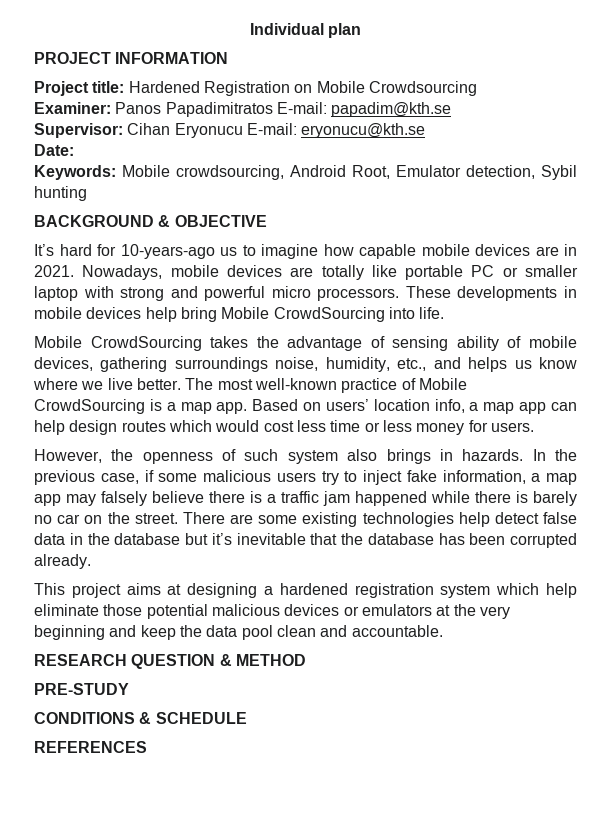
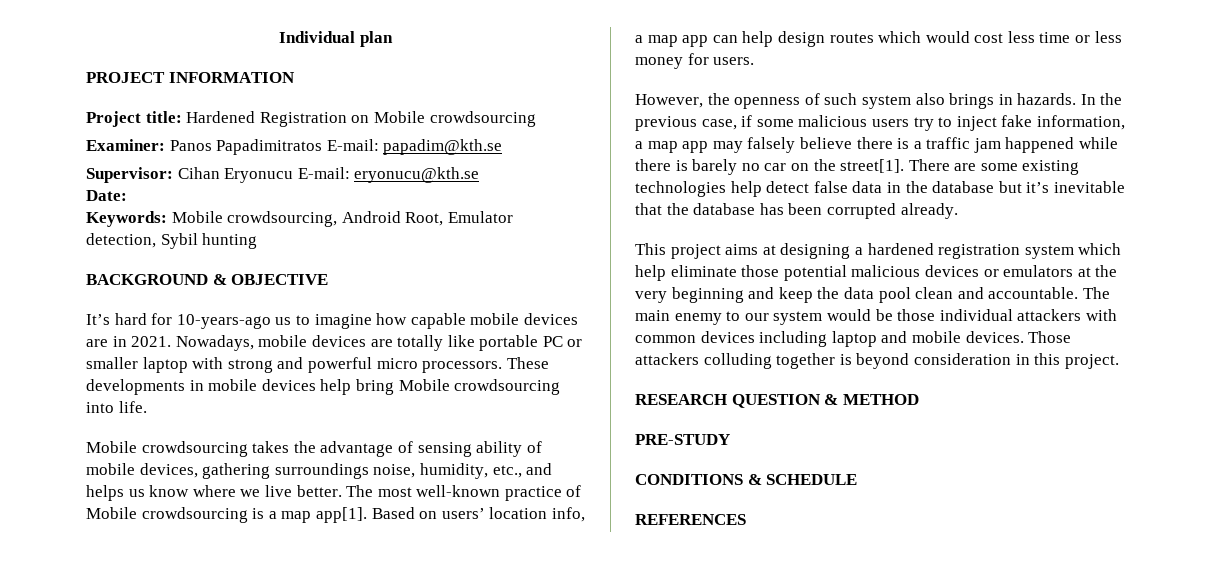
- Project title: Hardened Registration on Mobile Crowdsourcing
+ Project title: Hardened Registration on Mobile crowdsourcing
- These developments in mobile devices help bring Mobile CrowdSourcing into life.
+ These developments in mobile devices help bring Mobile crowdsourcing into life.
- Mobile CrowdSourcing takes the advantage of sensing ability of mobile devices, gathering surroundings noise, humidity, etc., and helps us know where we live better.
+ Mobile crowdsourcing takes the advantage of sensing ability of mobile devices, gathering surroundings noise, humidity, etc., and helps us know where we live better.
- The most well-known practice of Mobile CrowdSourcing is a map app.
+ The most well-known practice of Mobile crowdsourcing is a map app[1].
- In the previous case, if some malicious users try to inject fake information, a map app may falsely believe there is a traffic jam happened while there is barely no car on the street.
+ In the previous case, if some malicious users try to inject fake information, a map app may falsely believe there is a traffic jam happened while there is barely no car on the street[1].
+ The main enemy to our system would be those individual attackers with common devices including laptop and mobile devices. Those attackers colluding together is beyond consideration in this project.

